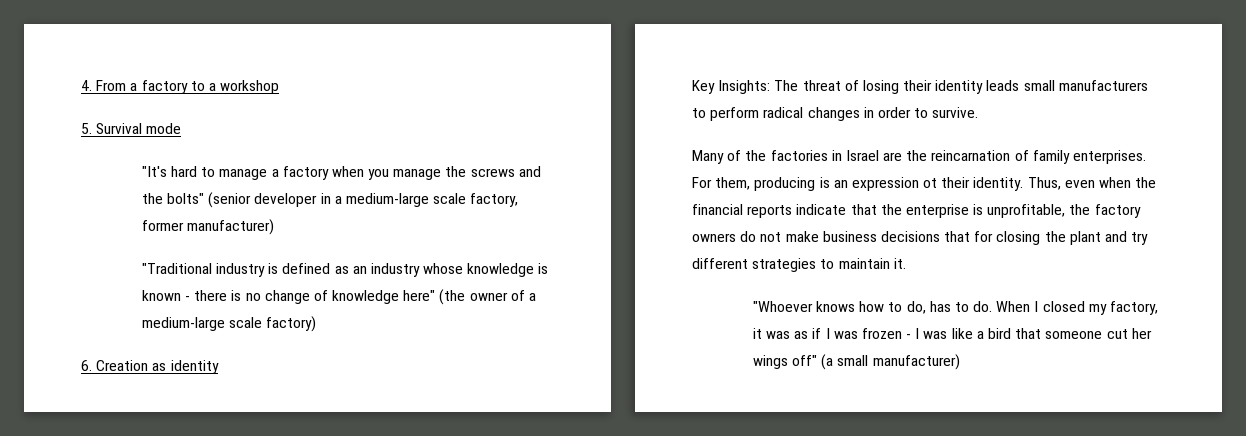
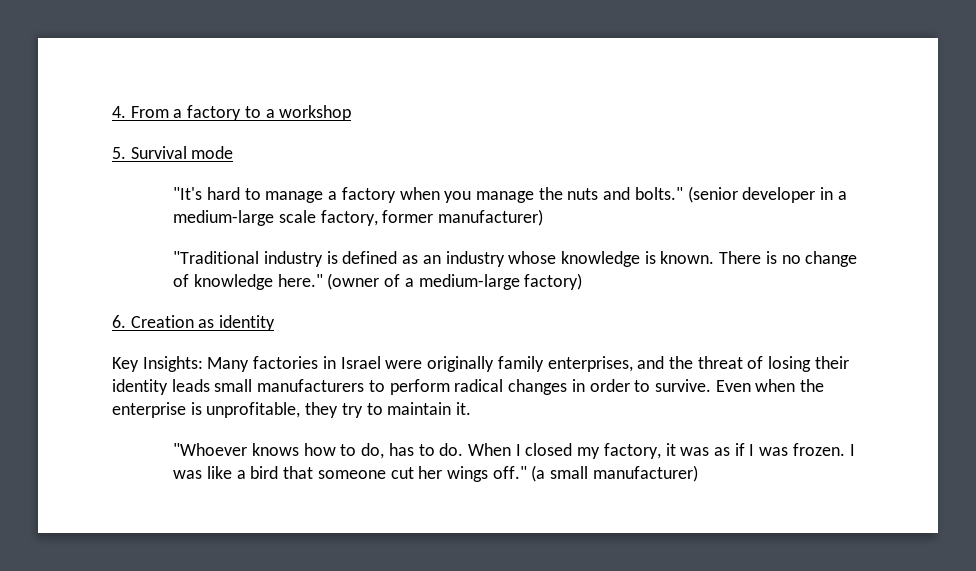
- "It's hard to manage a factory when you manage the screws and the bolts" (senior developer in a medium-large scale factory, former manufacturer)
+ "It's hard to manage a factory when you manage the nuts and bolts." (senior developer in a medium-large scale factory, former manufacturer)
- "Traditional industry is defined as an industry whose knowledge is known - there is no change of knowledge here" (the owner of a medium-large scale factory)
+ "Traditional industry is defined as an industry whose knowledge is known. There is no change of knowledge here." (owner of a medium-large factory)
- Key Insights: The threat of losing their identity leads small manufacturers to perform radical changes in order to survive.
- Many of the factories in Israel are the reincarnation of family enterprises. For them, producing is an expression ot their identity. Thus, even when the financial reports indicate that the enterprise is unprofitable, the factory owners do not make business decisions that for closing the plant and try different strategies to maintain it.
+ Key Insights: Many factories in Israel were originally family enterprises, and the threat of losing their identity leads small manufacturers to perform radical changes in order to survive. Even when the enterprise is unprofitable, they try to maintain it.
- When I closed my factory, it was as if I was frozen - I was like a bird that someone cut her wings off" (a small manufacturer)
+ When I closed my factory, it was as if I was frozen. I was like a bird that someone cut her wings off." (a small manufacturer)

